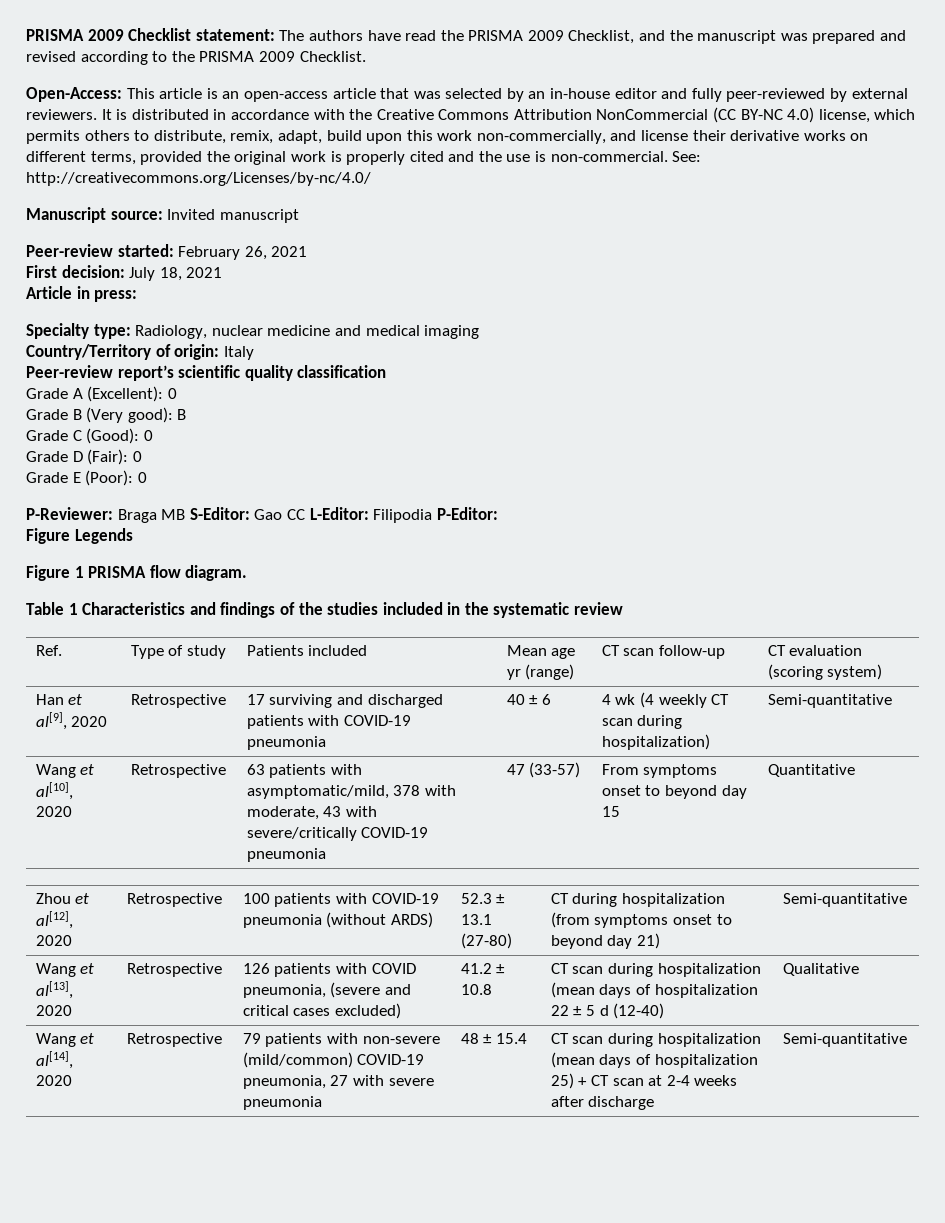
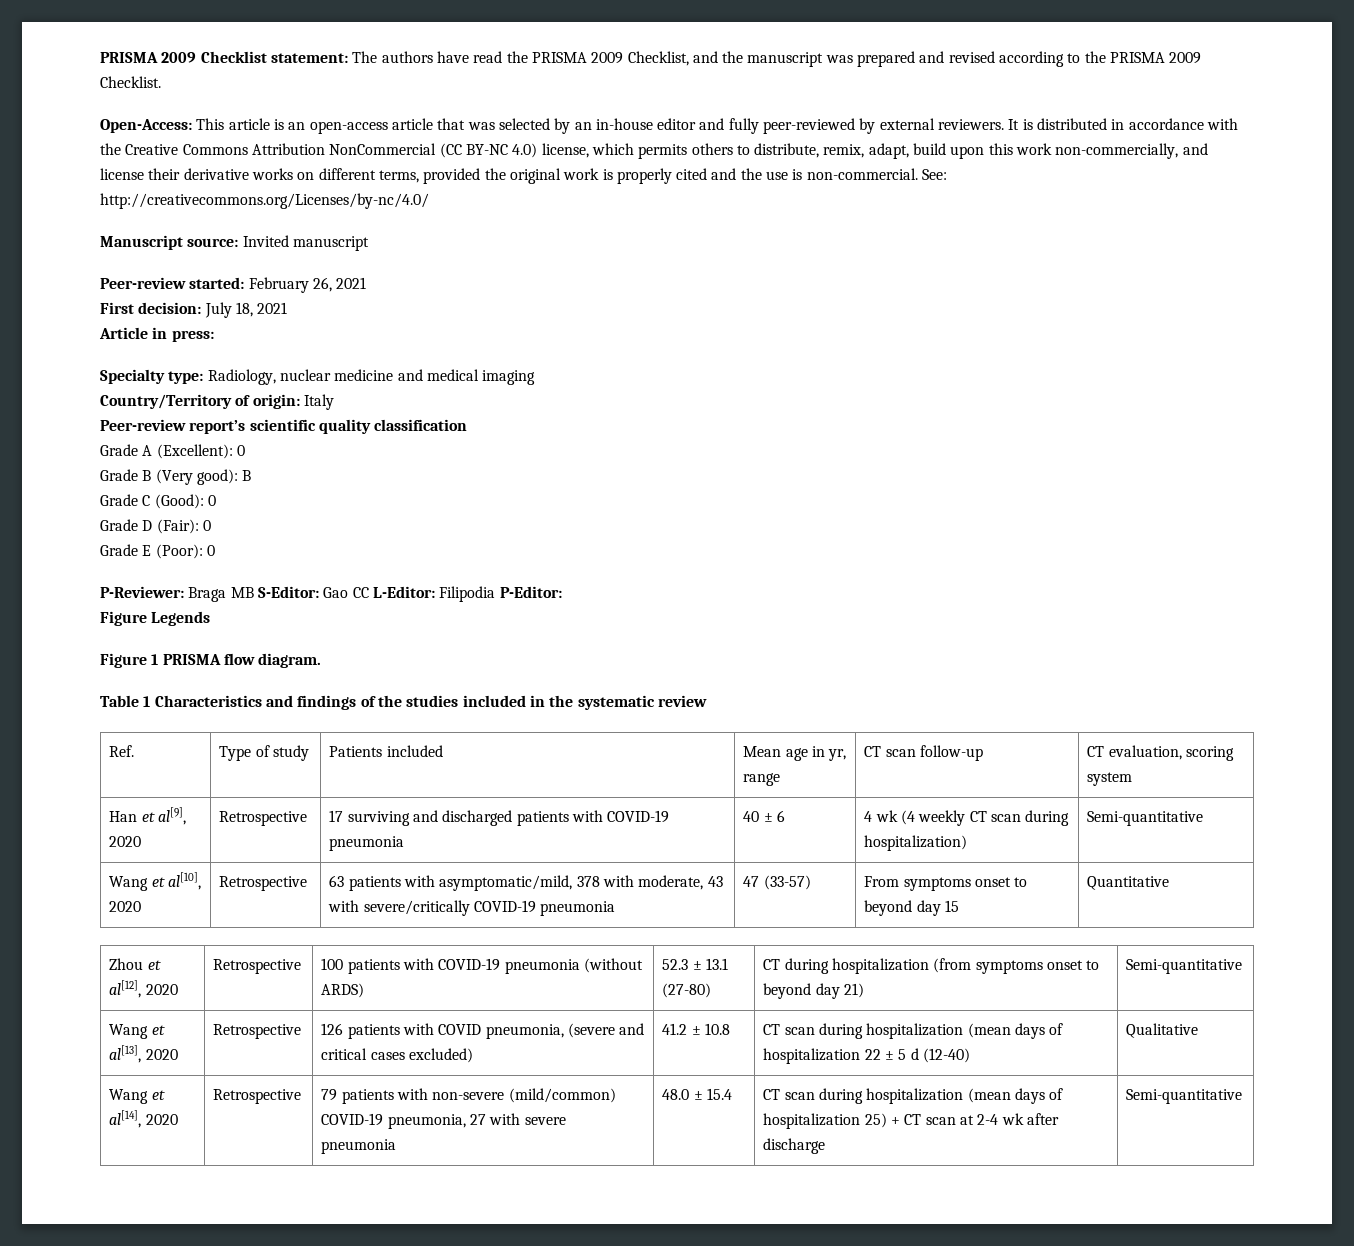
- Ref. | Type of study | Patients included | Mean age yr (range) | CT scan follow-up | CT evaluation (scoring system)
+ Ref. | Type of study | Patients included | Mean age in yr, range | CT scan follow-up | CT evaluation, scoring system
- Wang et al[14], 2020 | Retrospective | 79 patients with non-severe (mild/common) COVID-19 pneumonia, 27 with severe pneumonia | 48 ± 15.4 | CT scan during hospitalization (mean days of hospitalization 25) + CT scan at 2-4 weeks after discharge | Semi-quantitative
+ Wang et al[14], 2020 | Retrospective | 79 patients with non-severe (mild/common) COVID-19 pneumonia, 27 with severe pneumonia | 48.0 ± 15.4 | CT scan during hospitalization (mean days of hospitalization 25) + CT scan at 2-4 wk after discharge | Semi-quantitative

